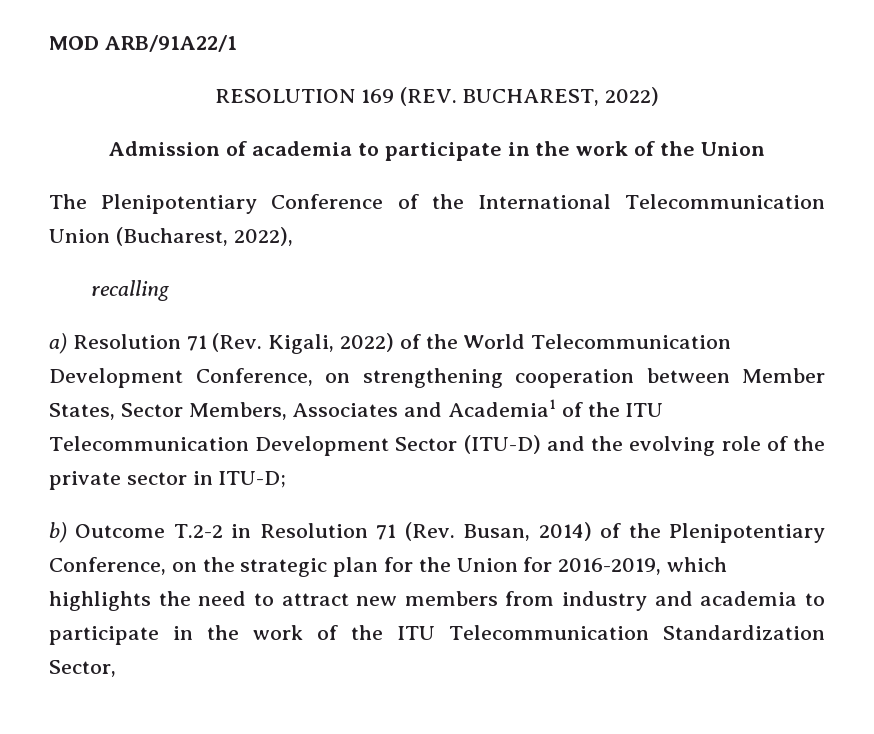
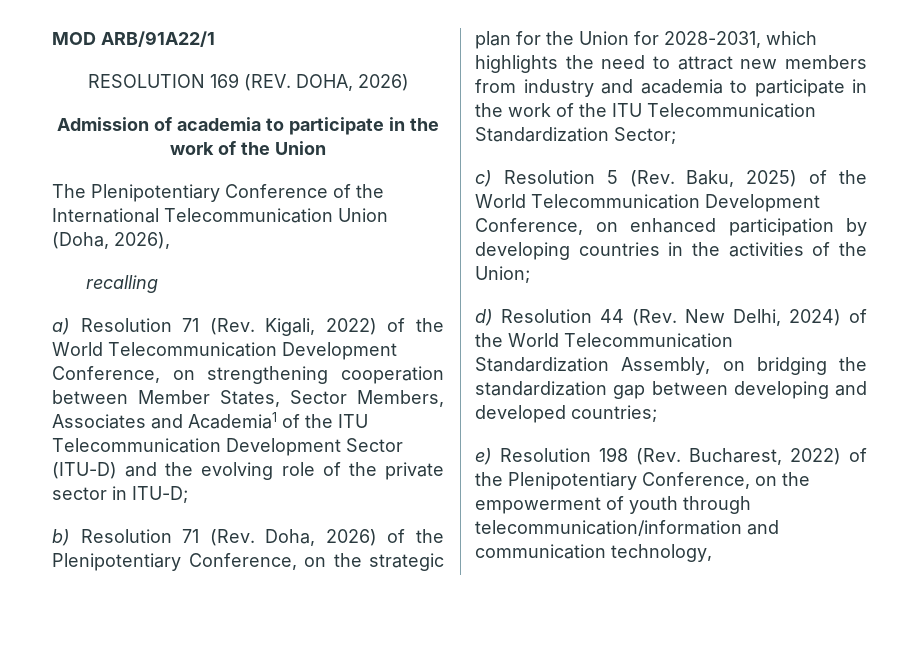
- RESOLUTION 169 (REV. BUCHAREST, 2022)
+ RESOLUTION 169 (REV. DOHA, 2026)
- The Plenipotentiary Conference of the International Telecommunication Union (Bucharest, 2022),
+ The Plenipotentiary Conference of the International Telecommunication Union (Doha, 2026),
- b) Outcome T.2-2 in Resolution 71 (Rev. Busan, 2014) of the Plenipotentiary Conference, on the strategic plan for the Union for 2016-2019, which highlights the need to attract new members from industry and academia to participate in the work of the ITU Telecommunication Standardization Sector,
+ b) Resolution 71 (Rev. Doha, 2026) of the Plenipotentiary Conference, on the strategic plan for the Union for 2028-2031, which highlights the need to attract new members from industry and academia to participate in the work of the ITU Telecommunication Standardization Sector;
+ c) Resolution 5 (Rev. Baku, 2025) of the World Telecommunication Development Conference, on enhanced participation by developing countries in the activities of the Union;
+ d) Resolution 44 (Rev. New Delhi, 2024) of the World Telecommunication Standardization Assembly, on bridging the standardization gap between developing and developed countries;
+ e) Resolution 198 (Rev. Bucharest, 2022) of the Plenipotentiary Conference, on the empowerment of youth through telecommunication/information and communication technology,

